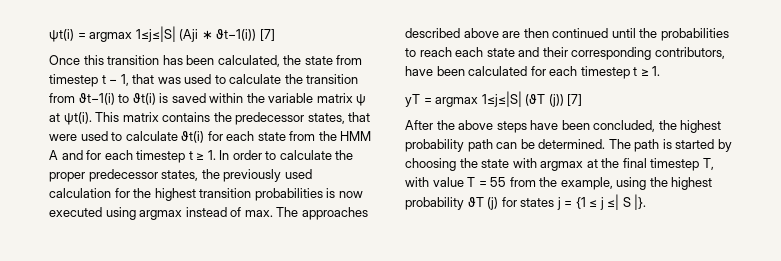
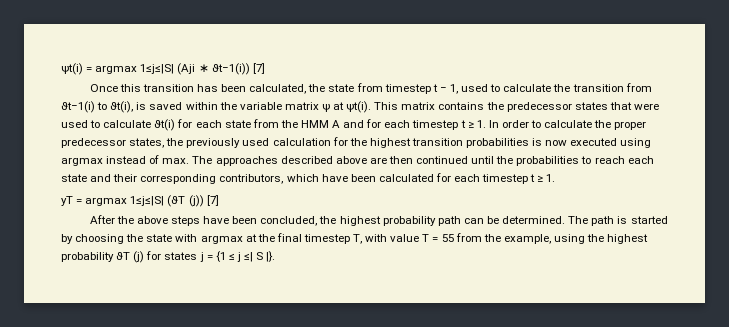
- Once this transition has been calculated, the state from timestep t − 1, that was used to calculate the transition from ϑt−1(i) to ϑt(i) is saved within the variable matrix ψ at ψt(i).
+ Once this transition has been calculated, the state from timestep t − 1, used to calculate the transition from ϑt−1(i) to ϑt(i), is saved within the variable matrix ψ at ψt(i).
- This matrix contains the predecessor states, that were used to calculate ϑt(i) for each state from the HMM A and for each timestep t ≥ 1. In order to calculate the proper predecessor states, the previously used calculation for the highest transition probabilities is now executed using argmax instead of max. The approaches described above are then continued until the probabilities to reach each state and their corresponding contributors, have been calculated for each timestep t ≥ 1.
+ This matrix contains the predecessor states that were used to calculate ϑt(i) for each state from the HMM A and for each timestep t ≥ 1. In order to calculate the proper predecessor states, the previously used calculation for the highest transition probabilities is now executed using argmax instead of max. The approaches described above are then continued until the probabilities to reach each state and their corresponding contributors, which have been calculated for each timestep t ≥ 1.

